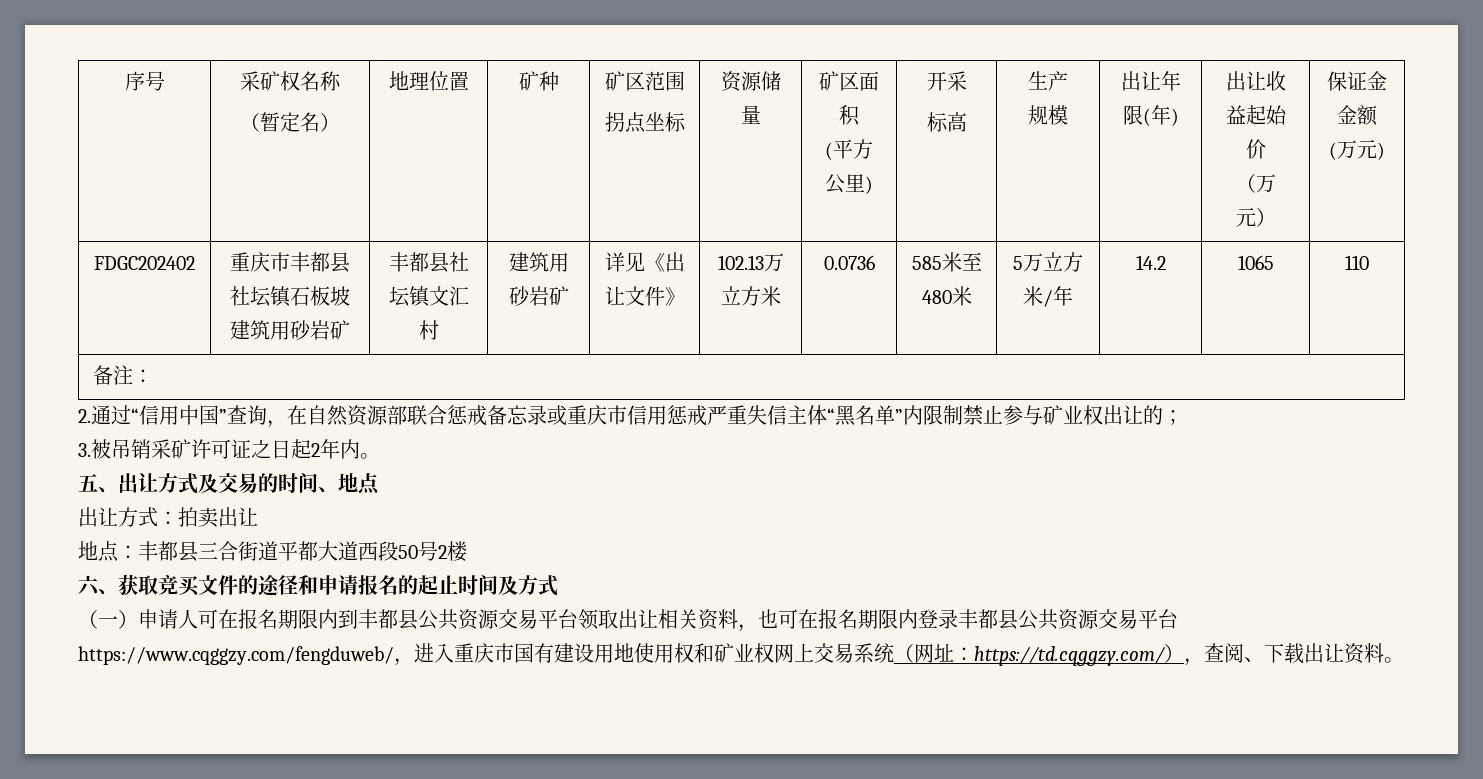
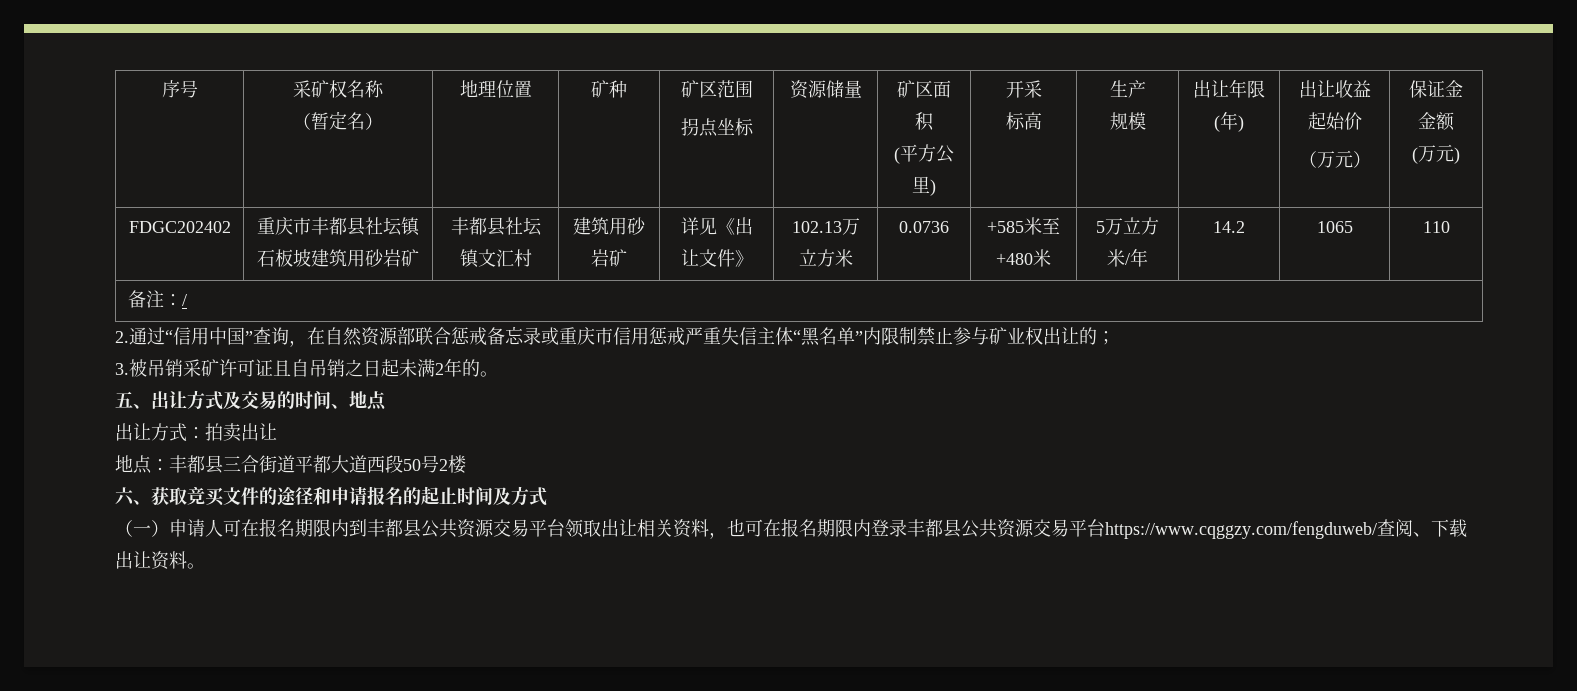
- FDGC202402 | 重庆市丰都县社坛镇石板坡建筑用砂岩矿 | 丰都县社坛镇文汇村 | 建筑用砂岩矿 | 详见《出让文件》 | 102.13万立方米 | 0.0736 | 585米至480米 | 5万立方米/年 | 14.2 | 1065 | 110
+ FDGC202402 | 重庆市丰都县社坛镇石板坡建筑用砂岩矿 | 丰都县社坛镇文汇村 | 建筑用砂岩矿 | 详见《出让文件》 | 102.13万立方米 | 0.0736 | +585米至+480米 | 5万立方米/年 | 14.2 | 1065 | 110
- 备注：
+ 备注：/
- 3.被吊销采矿许可证之日起2年内。
+ 3.被吊销采矿许可证且自吊销之日起未满2年的。
- （一）申请人可在报名期限内到丰都县公共资源交易平台领取出让相关资料，也可在报名期限内登录丰都县公共资源交易平台https://www.cqggzy.com/fengduweb/，进入重庆市国有建设用地使用权和矿业权网上交易系统（网址：https://td.cqggzy.com/），查阅、下载出让资料。
+ （一）申请人可在报名期限内到丰都县公共资源交易平台领取出让相关资料，也可在报名期限内登录丰都县公共资源交易平台https://www.cqggzy.com/fengduweb/查阅、下载出让资料。

